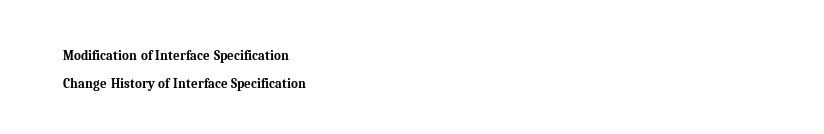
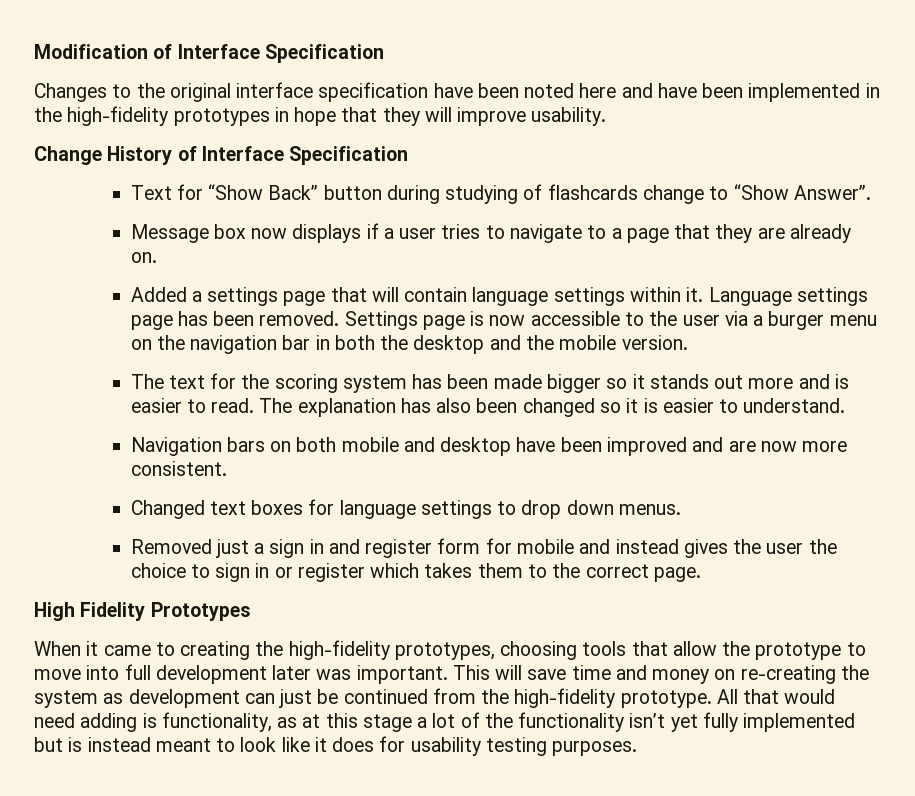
+ Changes to the original interface specification have been noted here and have been implemented in the high-fidelity prototypes in hope that they will improve usability.
+ Text for “Show Back” button during studying of flashcards change to “Show Answer”.
+ Message box now displays if a user tries to navigate to a page that they are already on.
+ Added a settings page that will contain language settings within it. Language settings page has been removed. Settings page is now accessible to the user via a burger menu on the navigation bar in both the desktop and the mobile version.
+ The text for the scoring system has been made bigger so it stands out more and is easier to read. The explanation has also been changed so it is easier to understand.
+ Navigation bars on both mobile and desktop have been improved and are now more consistent.
+ Changed text boxes for language settings to drop down menus.
+ Removed just a sign in and register form for mobile and instead gives the user the choice to sign in or register which takes them to the correct page.
+ High Fidelity Prototypes
+ When it came to creating the high-fidelity prototypes, choosing tools that allow the prototype to move into full development later was important. This will save time and money on re-creating the system as development can just be continued from the high-fidelity prototype. All that would need adding is functionality, as at this stage a lot of the functionality isn’t yet fully implemented but is instead meant to look like it does for usability testing purposes.

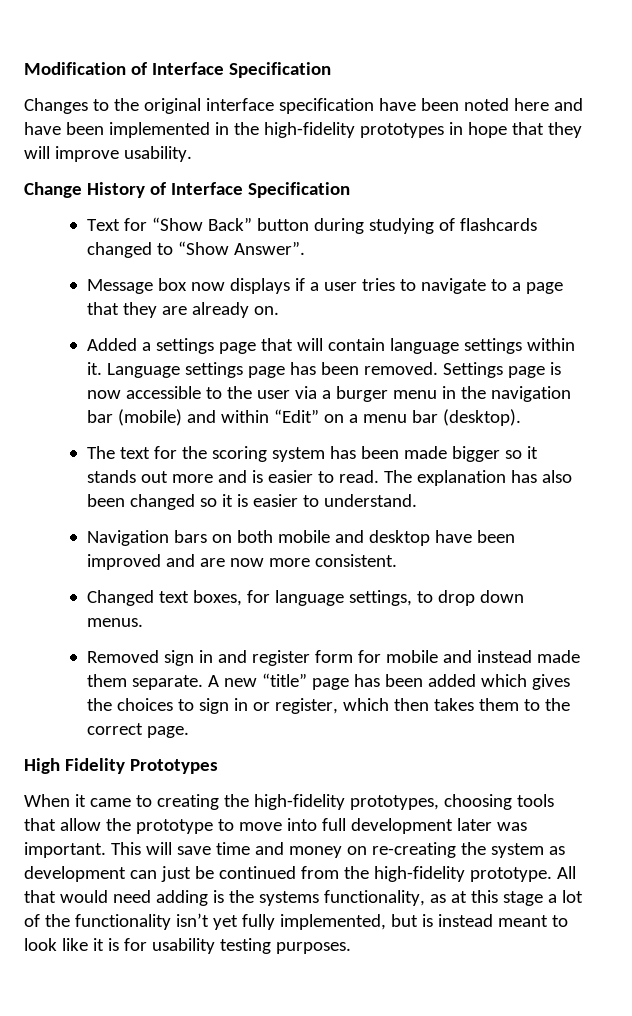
- Text for “Show Back” button during studying of flashcards change to “Show Answer”.
+ Text for “Show Back” button during studying of flashcards changed to “Show Answer”.
- Settings page is now accessible to the user via a burger menu on the navigation bar in both the desktop and the mobile version.
+ Settings page is now accessible to the user via a burger menu in the navigation bar (mobile) and within “Edit” on a menu bar (desktop).
- Changed text boxes for language settings to drop down menus.
+ Changed text boxes, for language settings, to drop down menus.
- Removed just a sign in and register form for mobile and instead gives the user the choice to sign in or register which takes them to the correct page.
+ Removed sign in and register form for mobile and instead made them separate. A new “title” page has been added which gives the choices to sign in or register, which then takes them to the correct page.
- All that would need adding is functionality, as at this stage a lot of the functionality isn’t yet fully implemented but is instead meant to look like it does for usability testing purposes.
+ All that would need adding is the systems functionality, as at this stage a lot of the functionality isn’t yet fully implemented, but is instead meant to look like it is for usability testing purposes.

